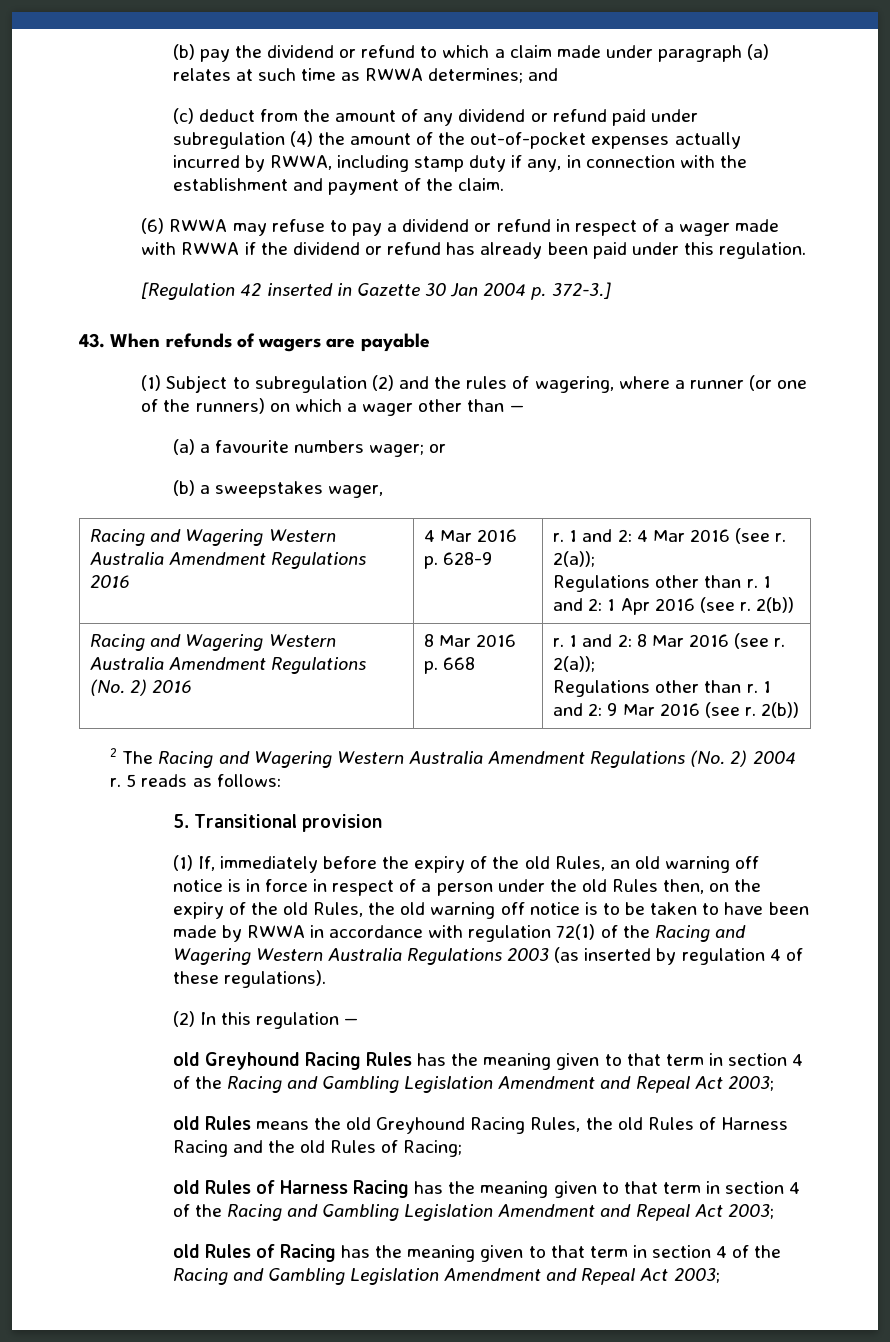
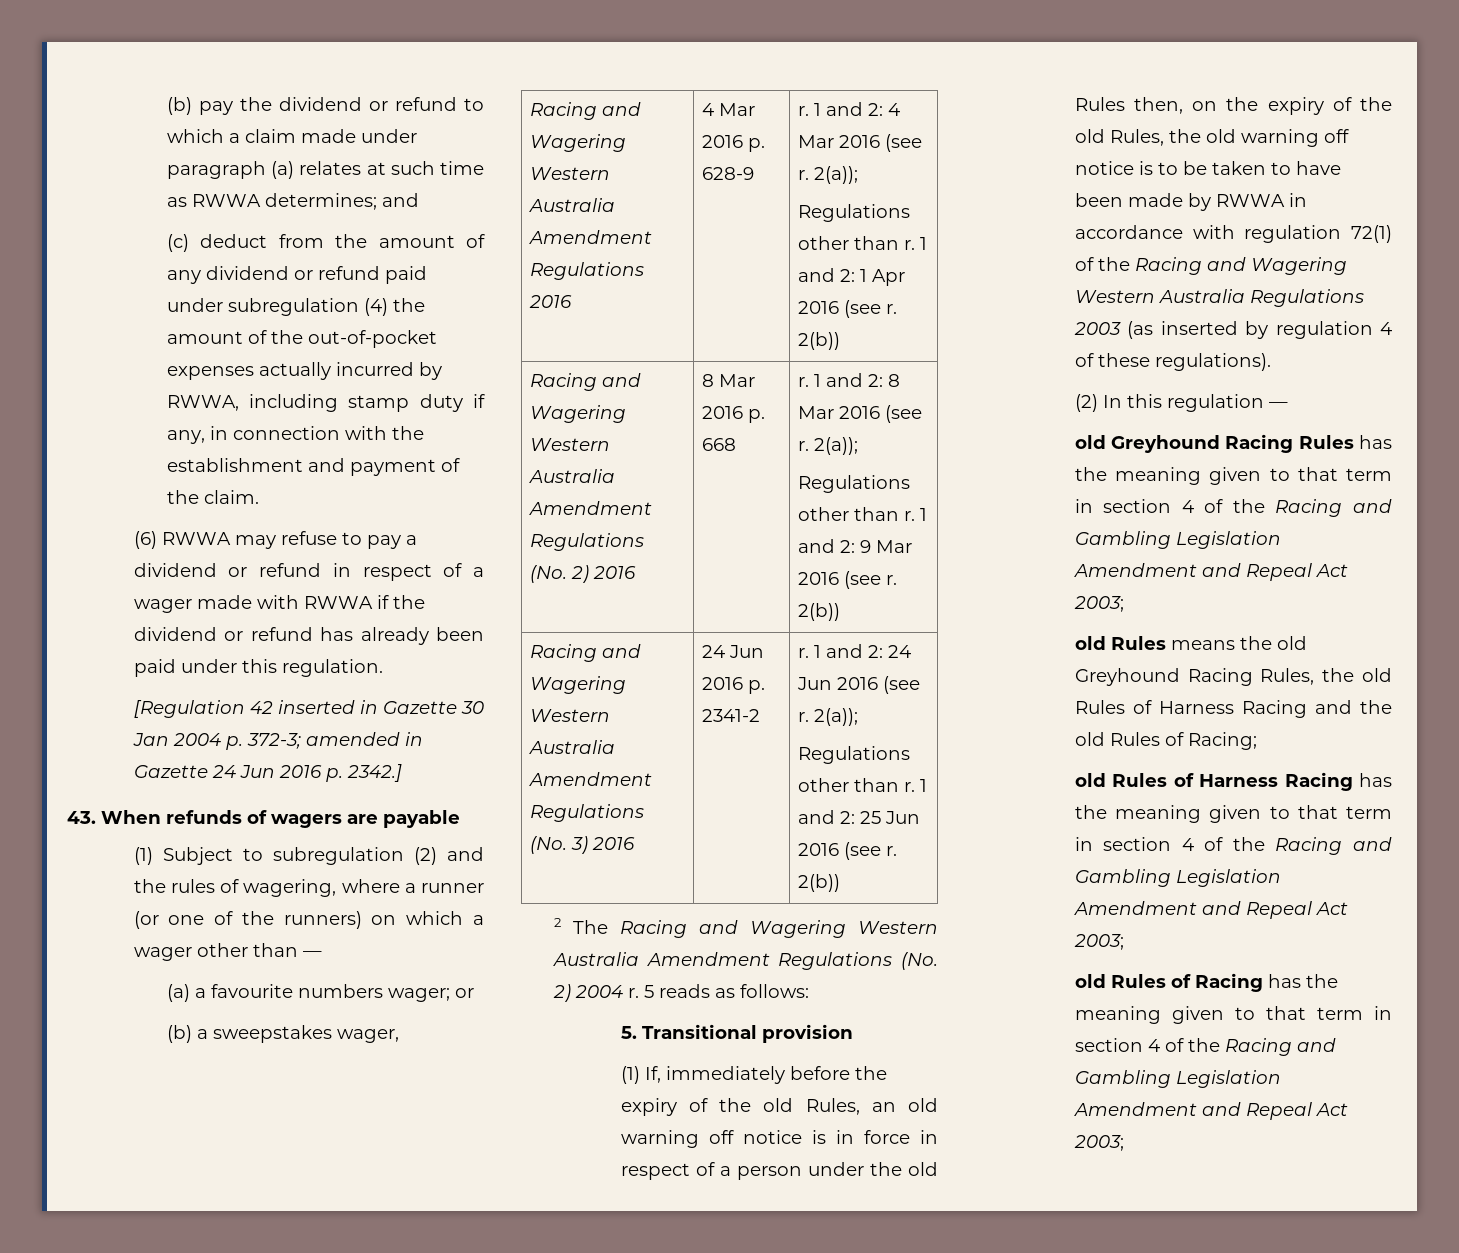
- [Regulation 42 inserted in Gazette 30 Jan 2004 p. 372-3.]
+ [Regulation 42 inserted in Gazette 30 Jan 2004 p. 372-3; amended in Gazette 24 Jun 2016 p. 2342.]
+ Racing and Wagering Western Australia Amendment Regulations (No. 3) 2016 | 24 Jun 2016 p. 2341-2 | r. 1 and 2: 24 Jun 2016 (see r. 2(a));
+ Regulations other than r. 1 and 2: 25 Jun 2016 (see r. 2(b))

